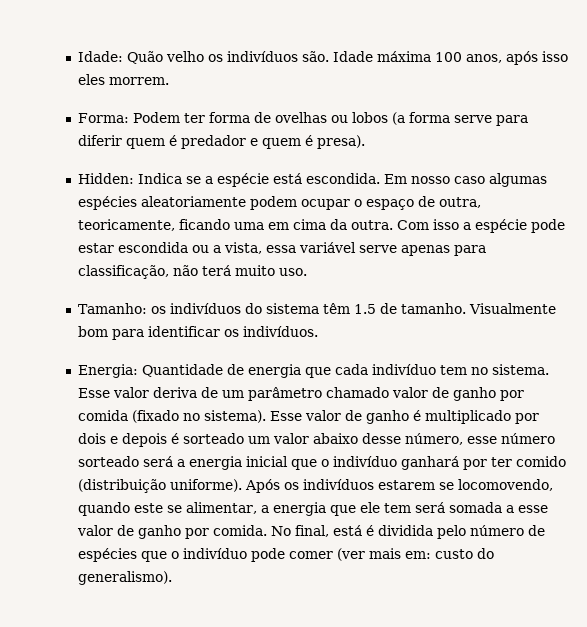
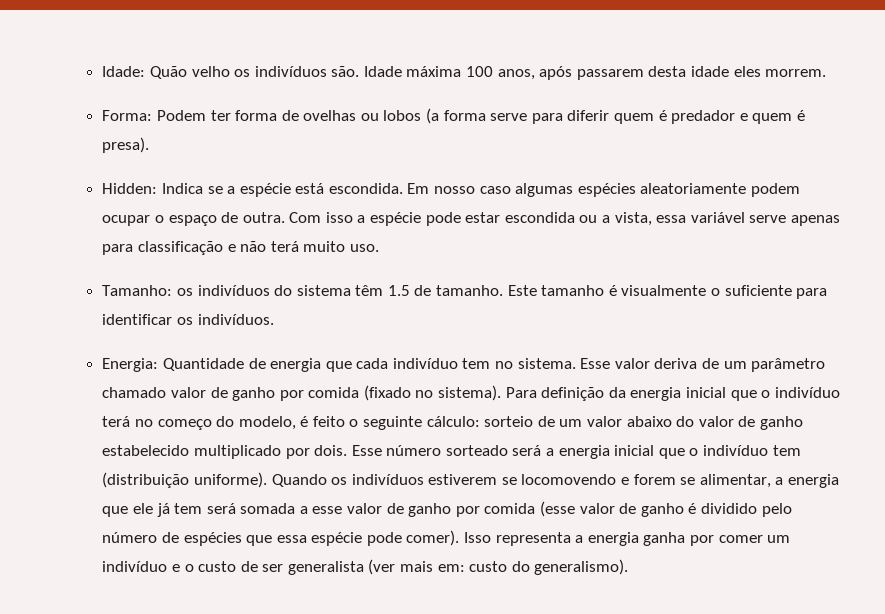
- Idade máxima 100 anos, após isso eles morrem.
+ Idade máxima 100 anos, após passarem desta idade eles morrem.
- Em nosso caso algumas espécies aleatoriamente podem ocupar o espaço de outra, teoricamente, ficando uma em cima da outra.
+ Em nosso caso algumas espécies aleatoriamente podem ocupar o espaço de outra.
- Com isso a espécie pode estar escondida ou a vista, essa variável serve apenas para classificação, não terá muito uso.
+ Com isso a espécie pode estar escondida ou a vista, essa variável serve apenas para classificação e não terá muito uso.
- Visualmente bom para identificar os indivíduos.
+ Este tamanho é visualmente o suficiente para identificar os indivíduos.
- Esse valor de ganho é multiplicado por dois e depois é sorteado um valor abaixo desse número, esse número sorteado será a energia inicial que o indivíduo ganhará por ter comido (distribuição uniforme).
+ Para definição da energia inicial que o indivíduo terá no começo do modelo, é feito o seguinte cálculo: sorteio de um valor abaixo do valor de ganho estabelecido multiplicado por dois. Esse número sorteado será a energia inicial que o indivíduo tem (distribuição uniforme).
- Após os indivíduos estarem se locomovendo, quando este se alimentar, a energia que ele tem será somada a esse valor de ganho por comida. No final, está é dividida pelo número de espécies que o indivíduo pode comer (ver mais em: custo do generalismo).
+ Quando os indivíduos estiverem se locomovendo e forem se alimentar, a energia que ele já tem será somada a esse valor de ganho por comida (esse valor de ganho é dividido pelo número de espécies que essa espécie pode comer). Isso representa a energia ganha por comer um indivíduo e o custo de ser generalista (ver mais em: custo do generalismo).

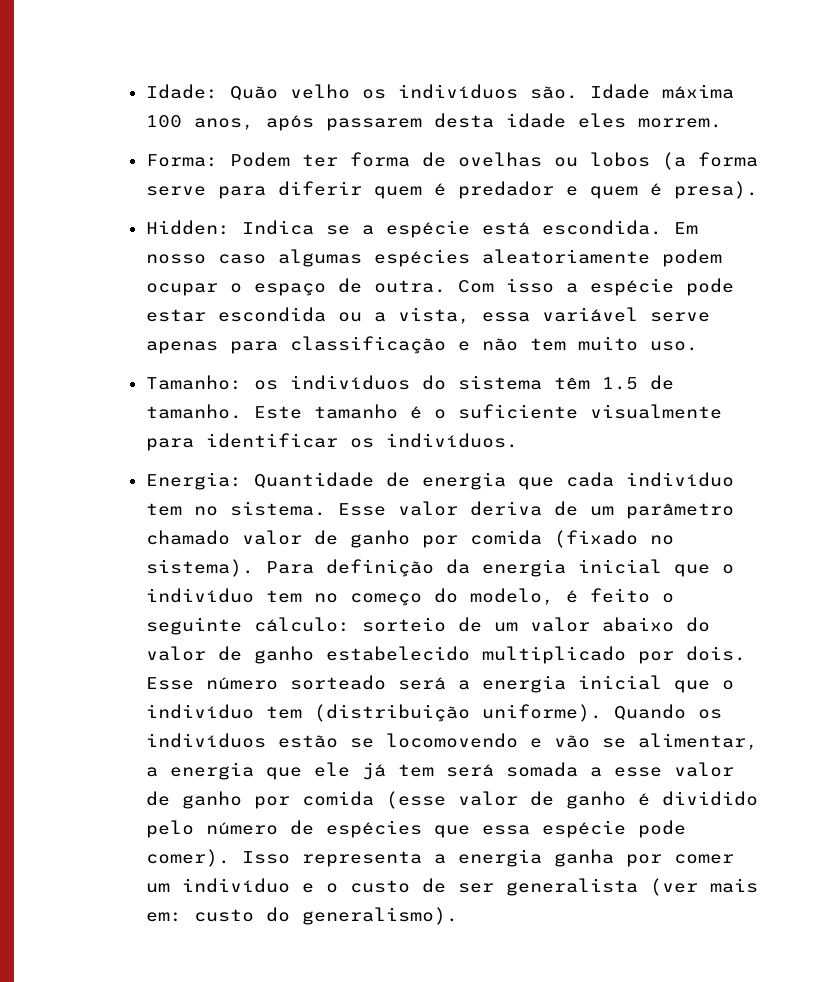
- Com isso a espécie pode estar escondida ou a vista, essa variável serve apenas para classificação e não terá muito uso.
+ Com isso a espécie pode estar escondida ou a vista, essa variável serve apenas para classificação e não tem muito uso.
- Este tamanho é visualmente o suficiente para identificar os indivíduos.
+ Este tamanho é o suficiente visualmente para identificar os indivíduos.
- Para definição da energia inicial que o indivíduo terá no começo do modelo, é feito o seguinte cálculo: sorteio de um valor abaixo do valor de ganho estabelecido multiplicado por dois.
+ Para definição da energia inicial que o indivíduo tem no começo do modelo, é feito o seguinte cálculo: sorteio de um valor abaixo do valor de ganho estabelecido multiplicado por dois.
- Quando os indivíduos estiverem se locomovendo e forem se alimentar, a energia que ele já tem será somada a esse valor de ganho por comida (esse valor de ganho é dividido pelo número de espécies que essa espécie pode comer).
+ Quando os indivíduos estão se locomovendo e vão se alimentar, a energia que ele já tem será somada a esse valor de ganho por comida (esse valor de ganho é dividido pelo número de espécies que essa espécie pode comer).

